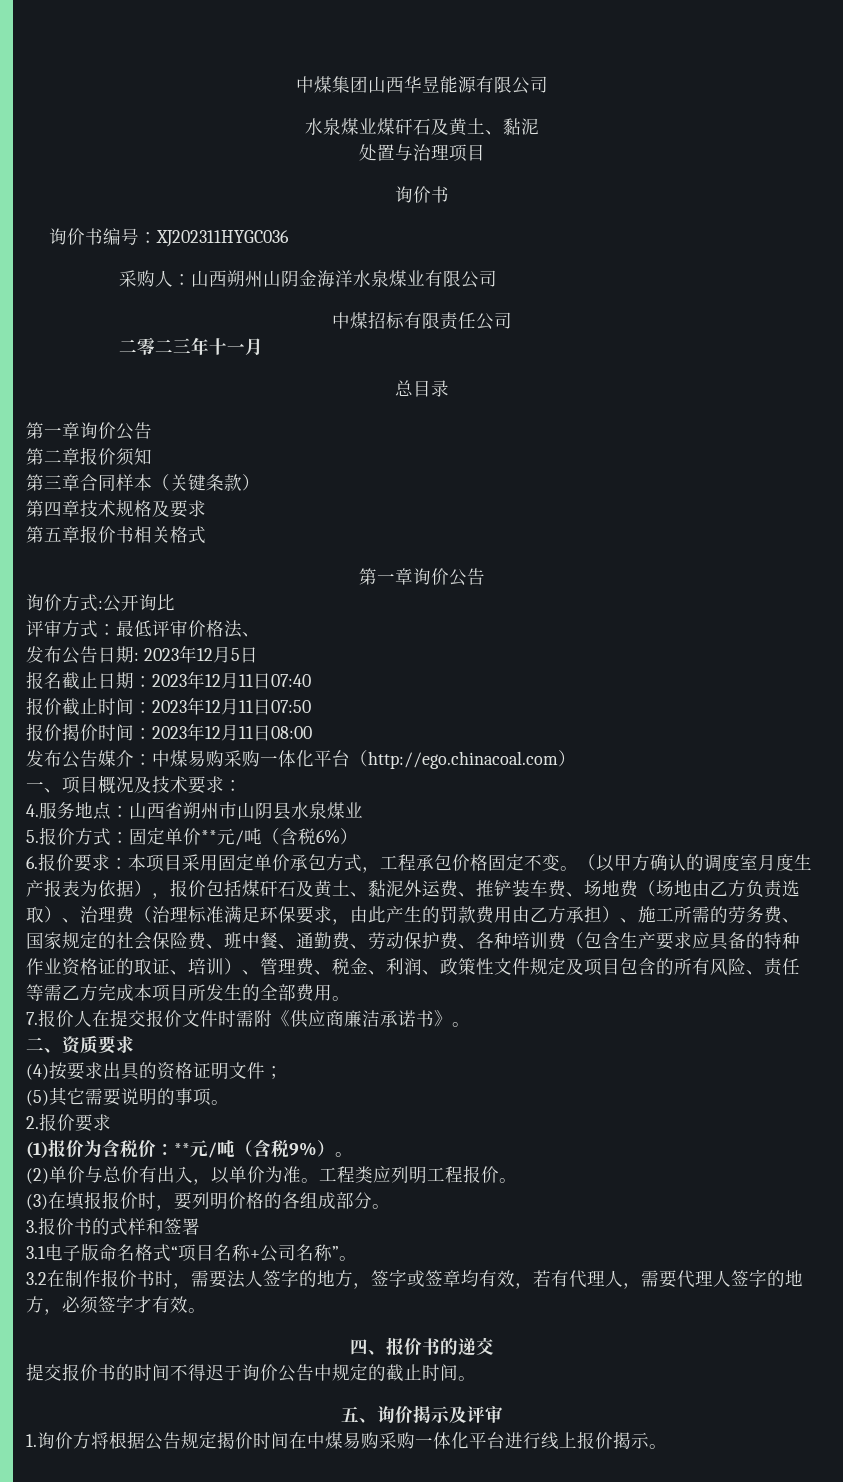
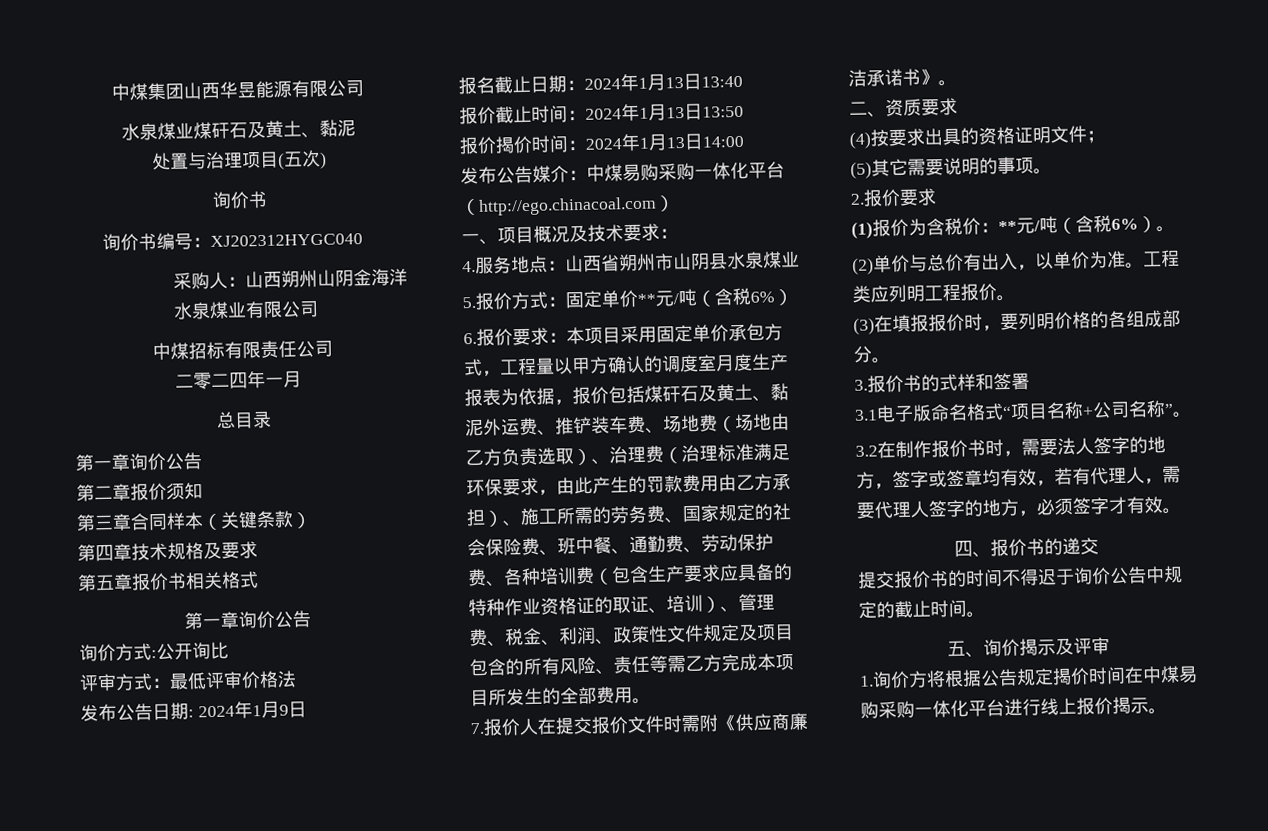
- 处置与治理项目
+ 处置与治理项目(五次)
- 询价书编号：XJ202311HYGC036
+ 询价书编号：XJ202312HYGC040
- 二零二三年十一月
+ 二零二四年一月
- 评审方式：最低评审价格法、
+ 评审方式：最低评审价格法
- 发布公告日期: 2023年12月5日
+ 发布公告日期: 2024年1月9日
- 报名截止日期：2023年12月11日07:40
- 报价截止时间：2023年12月11日07:50
- 报价揭价时间：2023年12月11日08:00
+ 报名截止日期：2024年1月13日13:40
+ 报价截止时间：2024年1月13日13:50
+ 报价揭价时间：2024年1月13日14:00
- 本项目采用固定单价承包方式，工程承包价格固定不变。（以甲方确认的调度室月度生产报表为依据），报价包括煤矸石及黄土、黏泥外运费、推铲装车费、场地费（场地由乙方负责选取）、治理费（治理标准满足环保要求，由此产生的罚款费用由乙方承担）、施工所需的劳务费、国家规定的社会保险费、班中餐、通勤费、劳动保护费、各种培训费（包含生产要求应具备的特种作业资格证的取证、培训）、管理费、税金、利润、政策性文件规定及项目包含的所有风险、责任等需乙方完成本项目所发生的全部费用。
+ 本项目采用固定单价承包方式，工程量以甲方确认的调度室月度生产报表为依据，报价包括煤矸石及黄土、黏泥外运费、推铲装车费、场地费（场地由乙方负责选取）、治理费（治理标准满足环保要求，由此产生的罚款费用由乙方承担）、施工所需的劳务费、国家规定的社会保险费、班中餐、通勤费、劳动保护费、各种培训费（包含生产要求应具备的特种作业资格证的取证、培训）、管理费、税金、利润、政策性文件规定及项目包含的所有风险、责任等需乙方完成本项目所发生的全部费用。
- (1)报价为含税价：**元/吨（含税9%）。
+ (1)报价为含税价：**元/吨（含税6%）。

